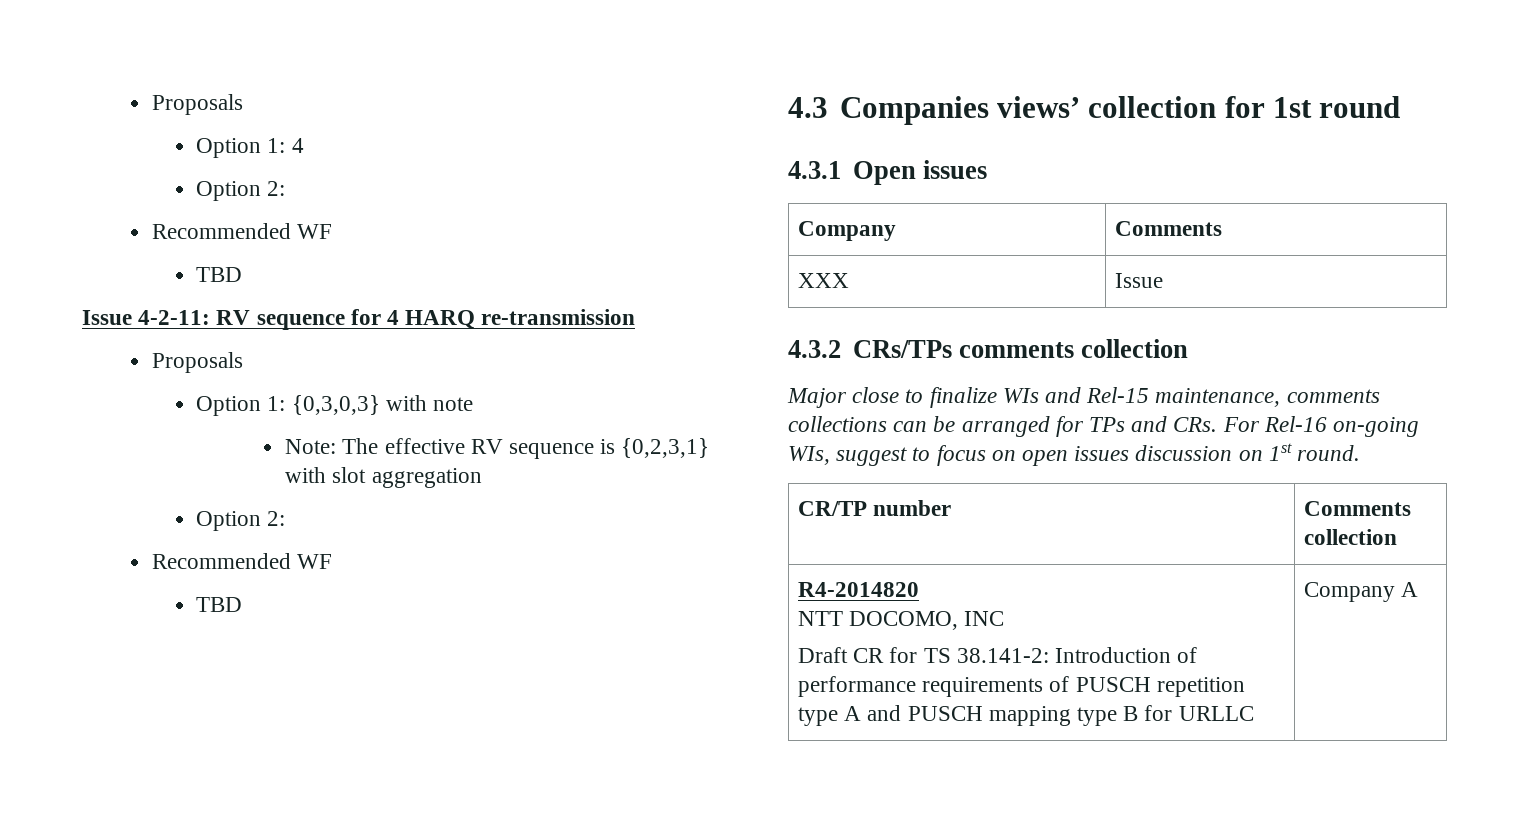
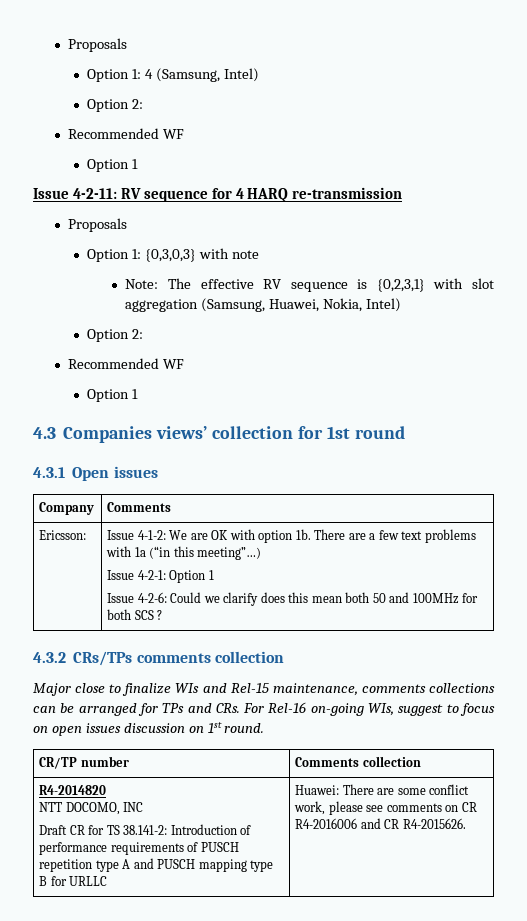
- Option 1: 4
+ Option 1: 4 (Samsung, Intel)
  Option 2:
  Recommended WF
- TBD
+ Option 1
- Note: The effective RV sequence is {0,2,3,1} with slot aggregation
+ Note: The effective RV sequence is {0,2,3,1} with slot aggregation (Samsung, Huawei, Nokia, Intel)
  Option 2:
  Recommended WF
- TBD
+ Option 1
- XXX | Issue
+ Ericsson: | Issue 4-1-2: We are OK with option 1b. There are a few text problems with 1a (“in this meeting”…)
+ Issue 4-2-1: Option 1
+ Issue 4-2-6: Could we clarify does this mean both 50 and 100MHz for both SCS ?
  R4-2014820
  NTT DOCOMO, INC
- Draft CR for TS 38.141-2: Introduction of performance requirements of PUSCH repetition type A and PUSCH mapping type B for URLLC | Company A
+ Draft CR for TS 38.141-2: Introduction of performance requirements of PUSCH repetition type A and PUSCH mapping type B for URLLC | Huawei: There are some conflict work, please see comments on CR R4-2016006 and CR R4-2015626.

